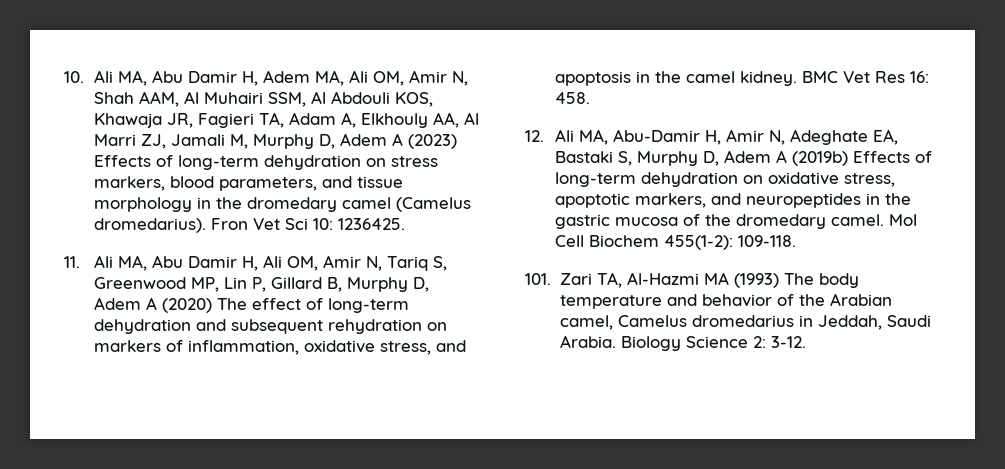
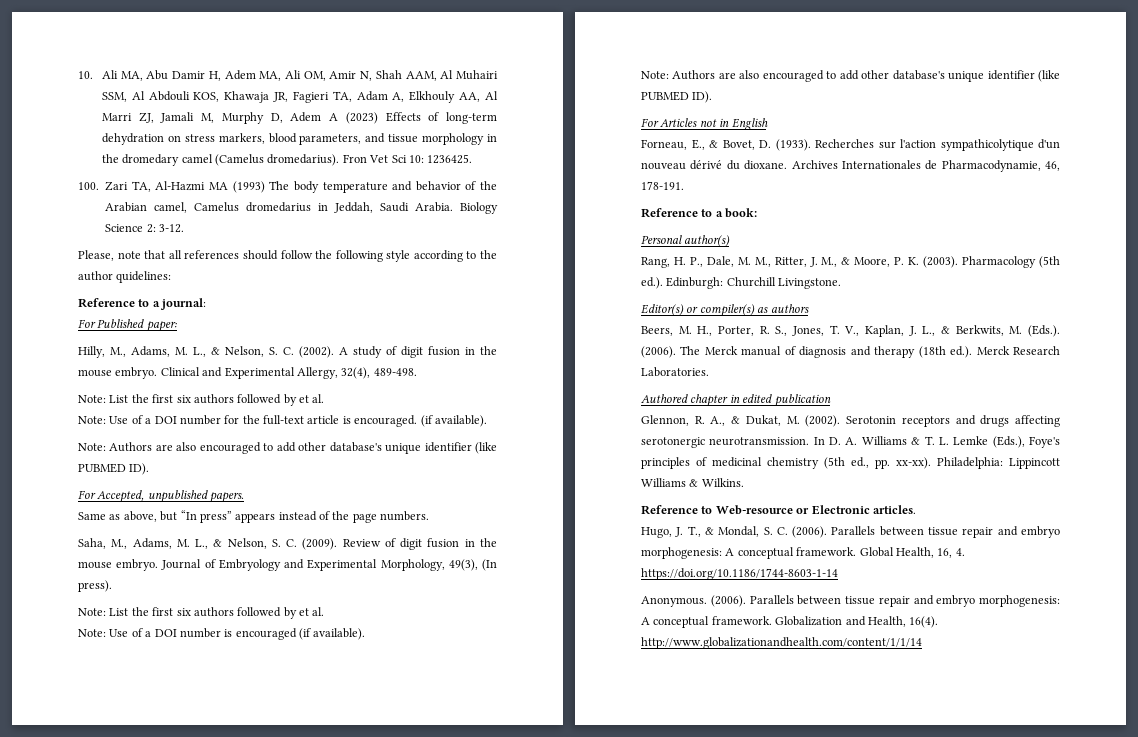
- 11. Ali MA, Abu Damir H, Ali OM, Amir N, Tariq S, Greenwood MP, Lin P, Gillard B, Murphy D, Adem A (2020) The effect of long-term dehydration and subsequent rehydration on markers of inflammation, oxidative stress, and apoptosis in the camel kidney. BMC Vet Res 16: 458.
- 12. Ali MA, Abu-Damir H, Amir N, Adeghate EA, Bastaki S, Murphy D, Adem A (2019b) Effects of long-term dehydration on oxidative stress, apoptotic markers, and neuropeptides in the gastric mucosa of the dromedary camel. Mol Cell Biochem 455(1-2): 109-118.
- 101. Zari TA, Al-Hazmi MA (1993) The body temperature and behavior of the Arabian camel, Camelus dromedarius in Jeddah, Saudi Arabia.
+ 100. Zari TA, Al-Hazmi MA (1993) The body temperature and behavior of the Arabian camel, Camelus dromedarius in Jeddah, Saudi Arabia.
+ Please, note that all references should follow the following style according to the author quidelines:
+ Reference to a journal:
+ For Published paper:
+ Hilly, M., Adams, M. L., & Nelson, S. C. (2002). A study of digit fusion in the mouse embryo. Clinical and Experimental Allergy, 32(4), 489-498.
+ Note: List the first six authors followed by et al.
+ Note: Use of a DOI number for the full-text article is encouraged. (if available).
+ Note: Authors are also encouraged to add other database's unique identifier (like PUBMED ID).
+ For Accepted, unpublished papers.
+ Same as above, but “In press” appears instead of the page numbers.
+ Saha, M., Adams, M. L., & Nelson, S. C. (2009). Review of digit fusion in the mouse embryo. Journal of Embryology and Experimental Morphology, 49(3), (In press).
+ Note: List the first six authors followed by et al.
+ Note: Use of a DOI number is encouraged (if available).
+ Note: Authors are also encouraged to add other database's unique identifier (like PUBMED ID).
+ For Articles not in English
+ Forneau, E., & Bovet, D. (1933). Recherches sur l'action sympathicolytique d'un nouveau dérivé du dioxane. Archives Internationales de Pharmacodynamie, 46, 178-191.
+ Reference to a book:
+ Personal author(s)
+ Rang, H. P., Dale, M. M., Ritter, J. M., & Moore, P. K. (2003). Pharmacology (5th ed.). Edinburgh: Churchill Livingstone.
+ Editor(s) or compiler(s) as authors
+ Beers, M. H., Porter, R. S., Jones, T. V., Kaplan, J. L., & Berkwits, M. (Eds.). (2006). The Merck manual of diagnosis and therapy (18th ed.). Merck Research Laboratories.
+ Authored chapter in edited publication
+ Glennon, R. A., & Dukat, M. (2002). Serotonin receptors and drugs affecting serotonergic neurotransmission. In D. A. Williams & T. L. Lemke (Eds.), Foye's principles of medicinal chemistry (5th ed., pp. xx-xx). Philadelphia: Lippincott Williams & Wilkins.
+ Reference to Web-resource or Electronic articles.
+ Hugo, J. T., & Mondal, S. C. (2006). Parallels between tissue repair and embryo morphogenesis: A conceptual framework. Global Health, 16, 4. https://doi.org/10.1186/1744-8603-1-14
+ Anonymous. (2006). Parallels between tissue repair and embryo morphogenesis: A conceptual framework. Globalization and Health, 16(4). http://www.globalizationandhealth.com/content/1/1/14

